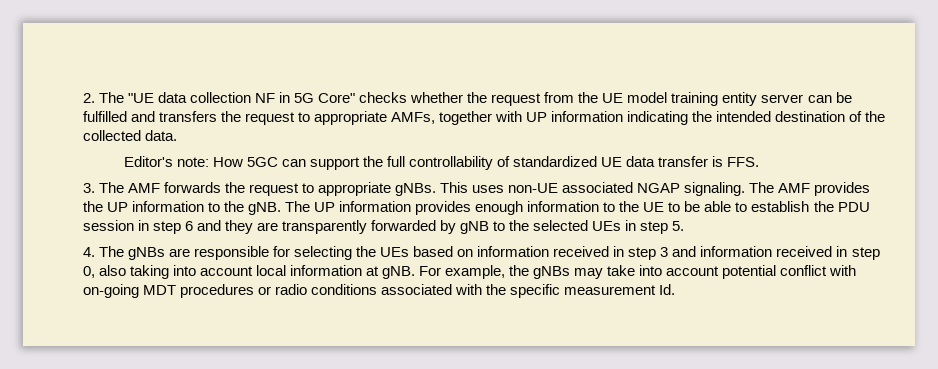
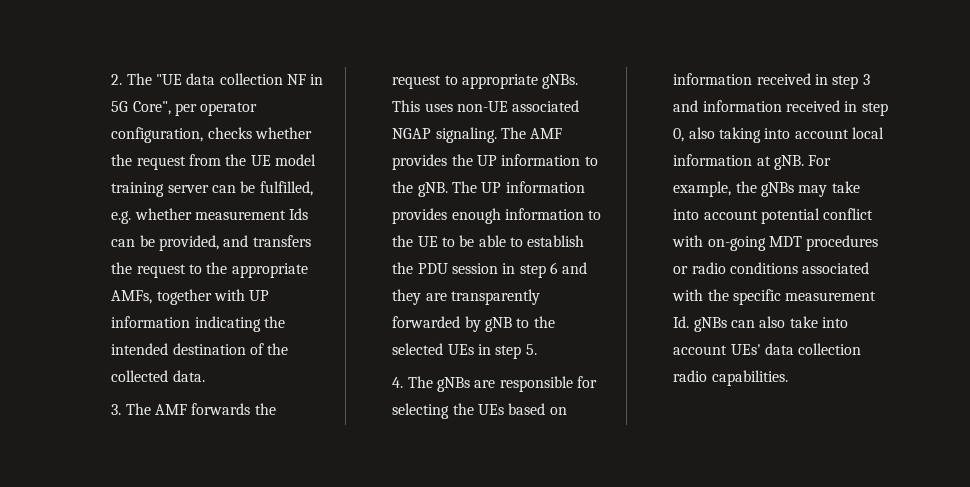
- 2. The "UE data collection NF in 5G Core" checks whether the request from the UE model training entity server can be fulfilled and transfers the request to appropriate AMFs, together with UP information indicating the intended destination of the collected data.
+ 2. The "UE data collection NF in 5G Core", per operator configuration, checks whether the request from the UE model training server can be fulfilled, e.g. whether measurement Ids can be provided, and transfers the request to the appropriate AMFs, together with UP information indicating the intended destination of the collected data.
- Editor's note: How 5GC can support the full controllability of standardized UE data transfer is FFS.
- For example, the gNBs may take into account potential conflict with on-going MDT procedures or radio conditions associated with the specific measurement Id.
+ For example, the gNBs may take into account potential conflict with on-going MDT procedures or radio conditions associated with the specific measurement Id. gNBs can also take into account UEs' data collection radio capabilities.

